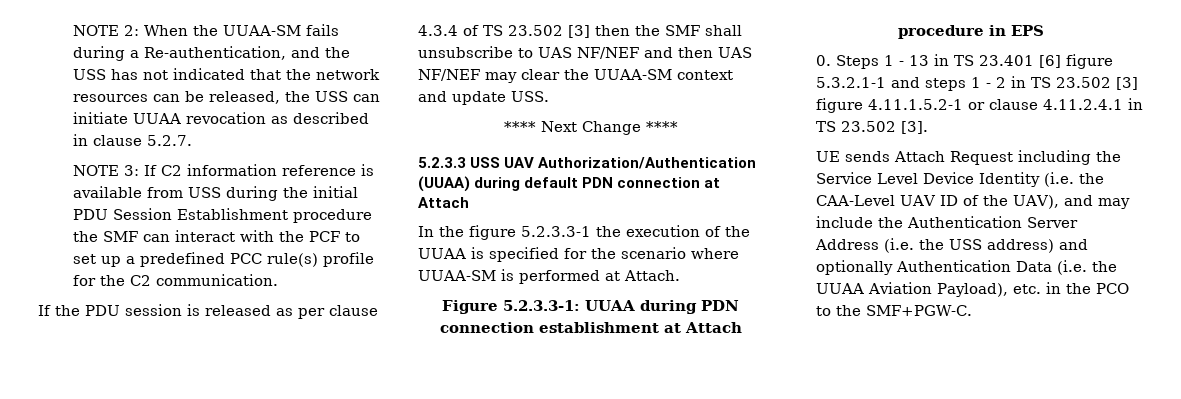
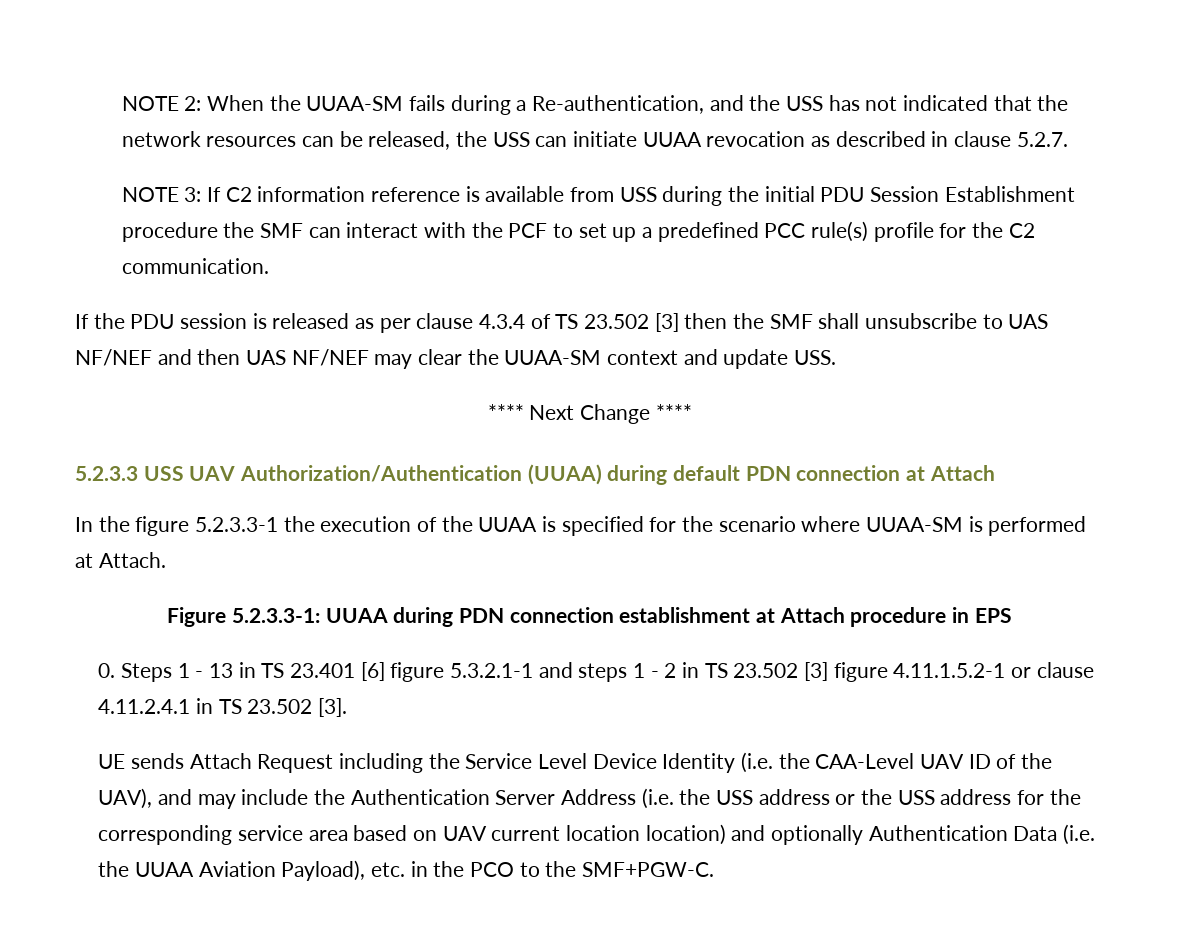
- UE sends Attach Request including the Service Level Device Identity (i.e. the CAA-Level UAV ID of the UAV), and may include the Authentication Server Address (i.e. the USS address) and optionally Authentication Data (i.e. the UUAA Aviation Payload), etc. in the PCO to the SMF+PGW-C.
+ UE sends Attach Request including the Service Level Device Identity (i.e. the CAA-Level UAV ID of the UAV), and may include the Authentication Server Address (i.e. the USS address or the USS address for the corresponding service area based on UAV current location location) and optionally Authentication Data (i.e. the UUAA Aviation Payload), etc. in the PCO to the SMF+PGW-C.

